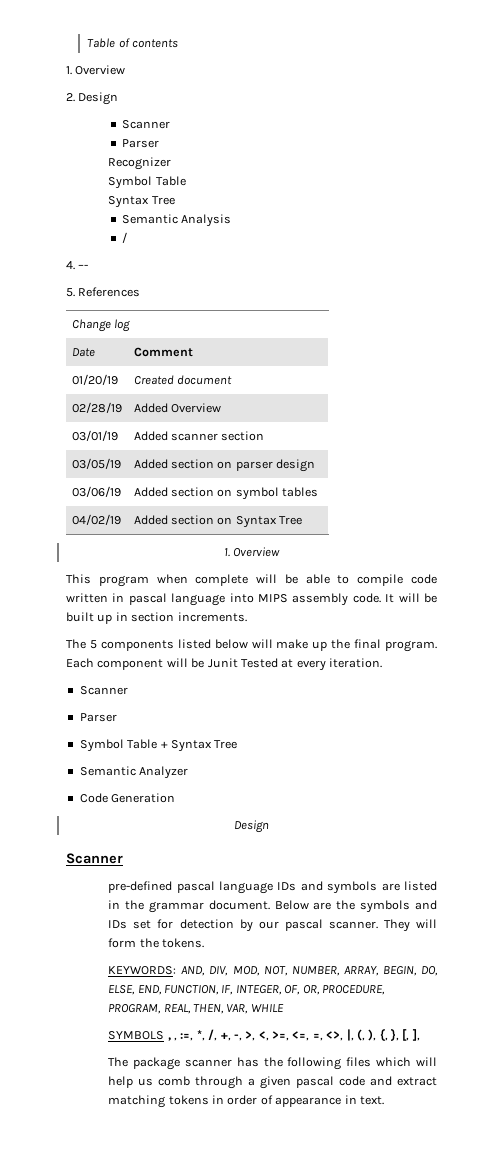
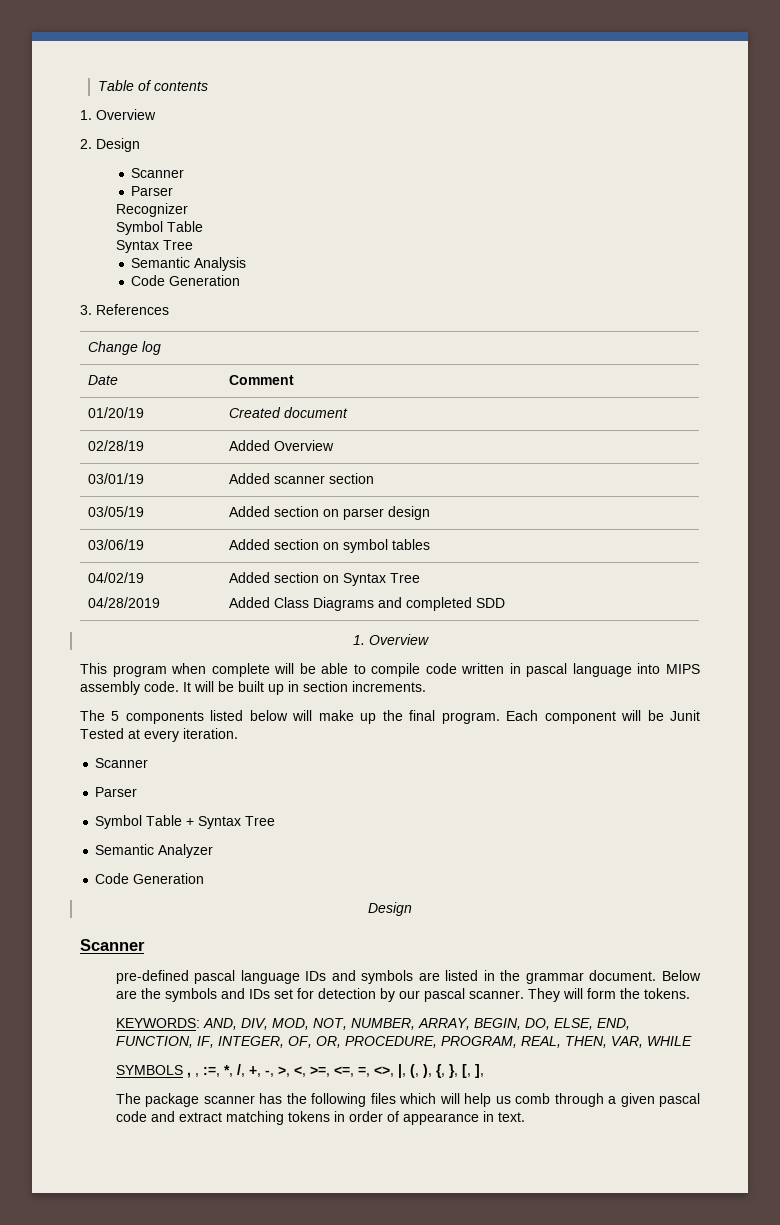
  Semantic Analysis
- /
- 4. –-
- 5. References
+ Code Generation
+ 3. References
- 04/02/19 | Added section on Syntax Tree
+ 04/02/19
+ 04/28/2019 | Added section on Syntax Tree
+ Added Class Diagrams and completed SDD

